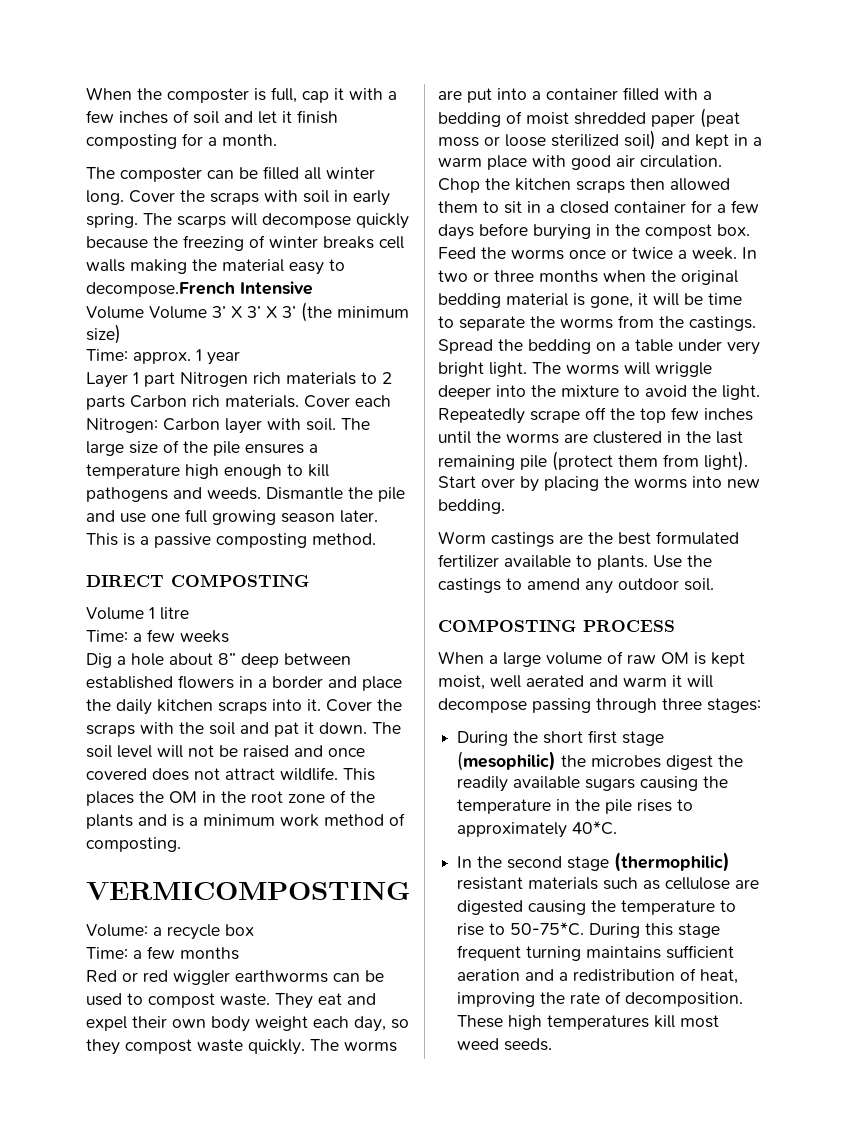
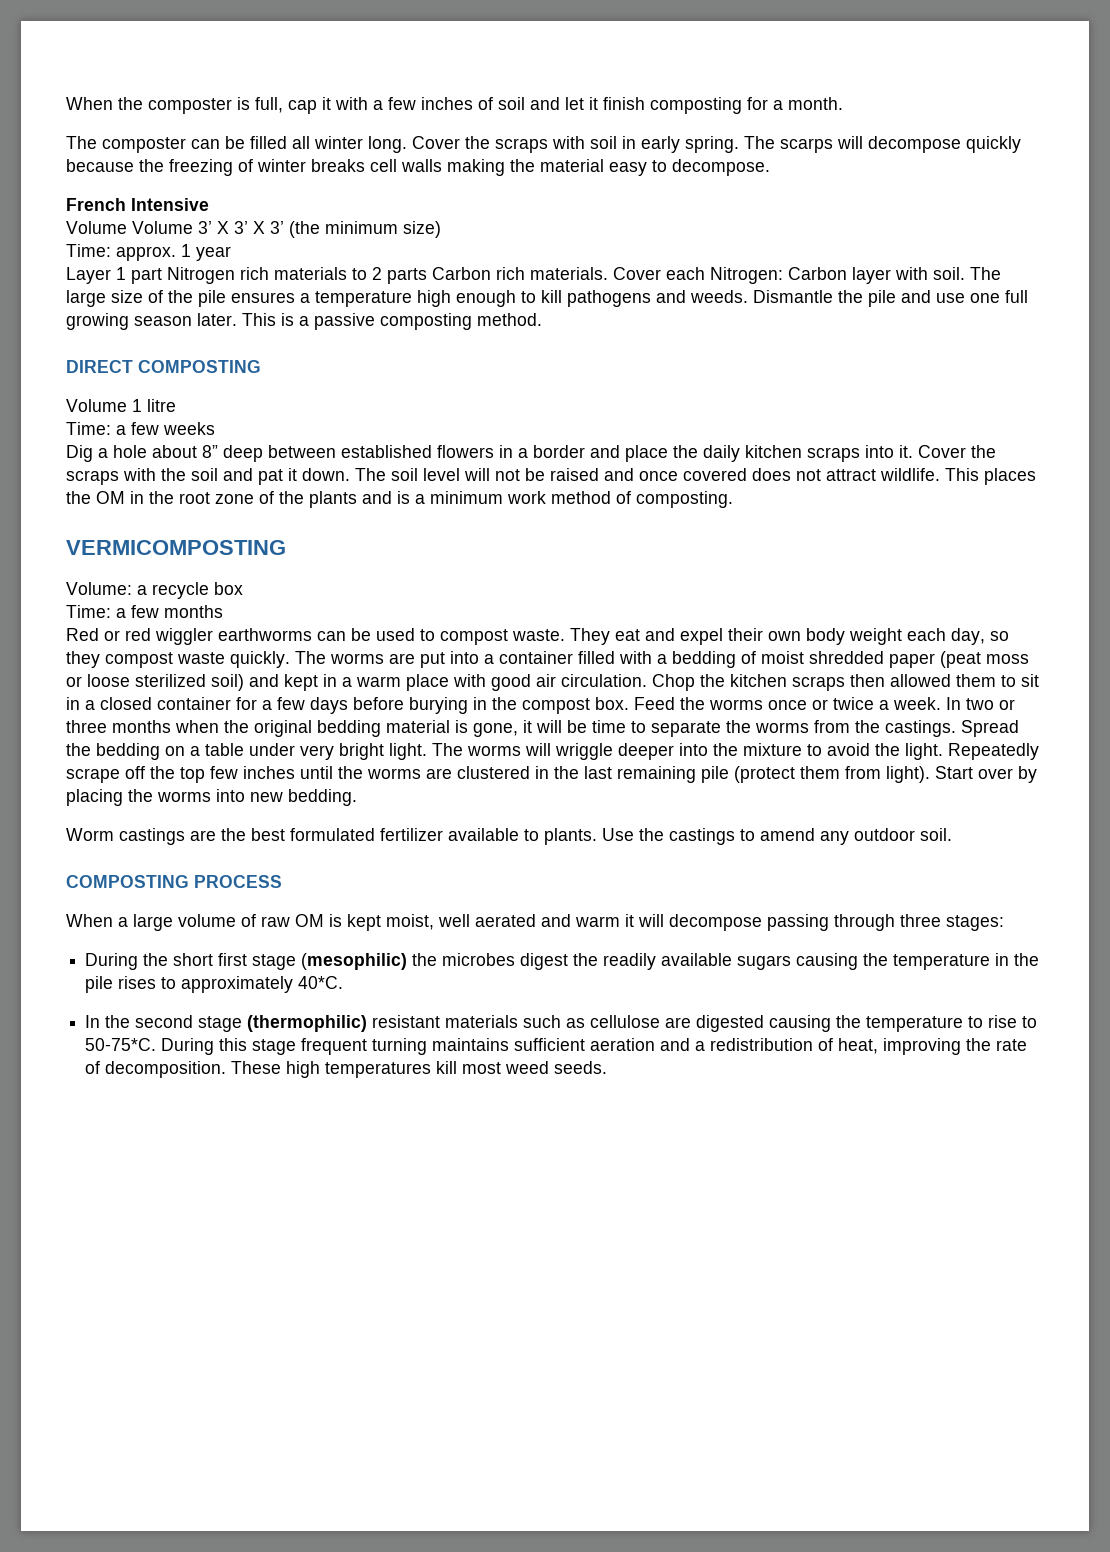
- The scarps will decompose quickly because the freezing of winter breaks cell walls making the material easy to decompose.French Intensive
+ The scarps will decompose quickly because the freezing of winter breaks cell walls making the material easy to decompose.
+ French Intensive

